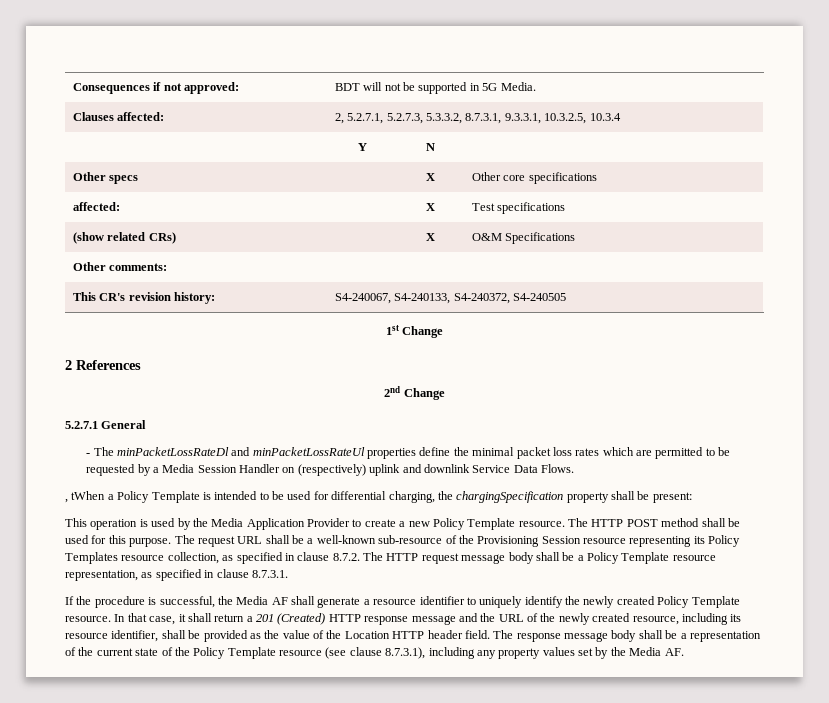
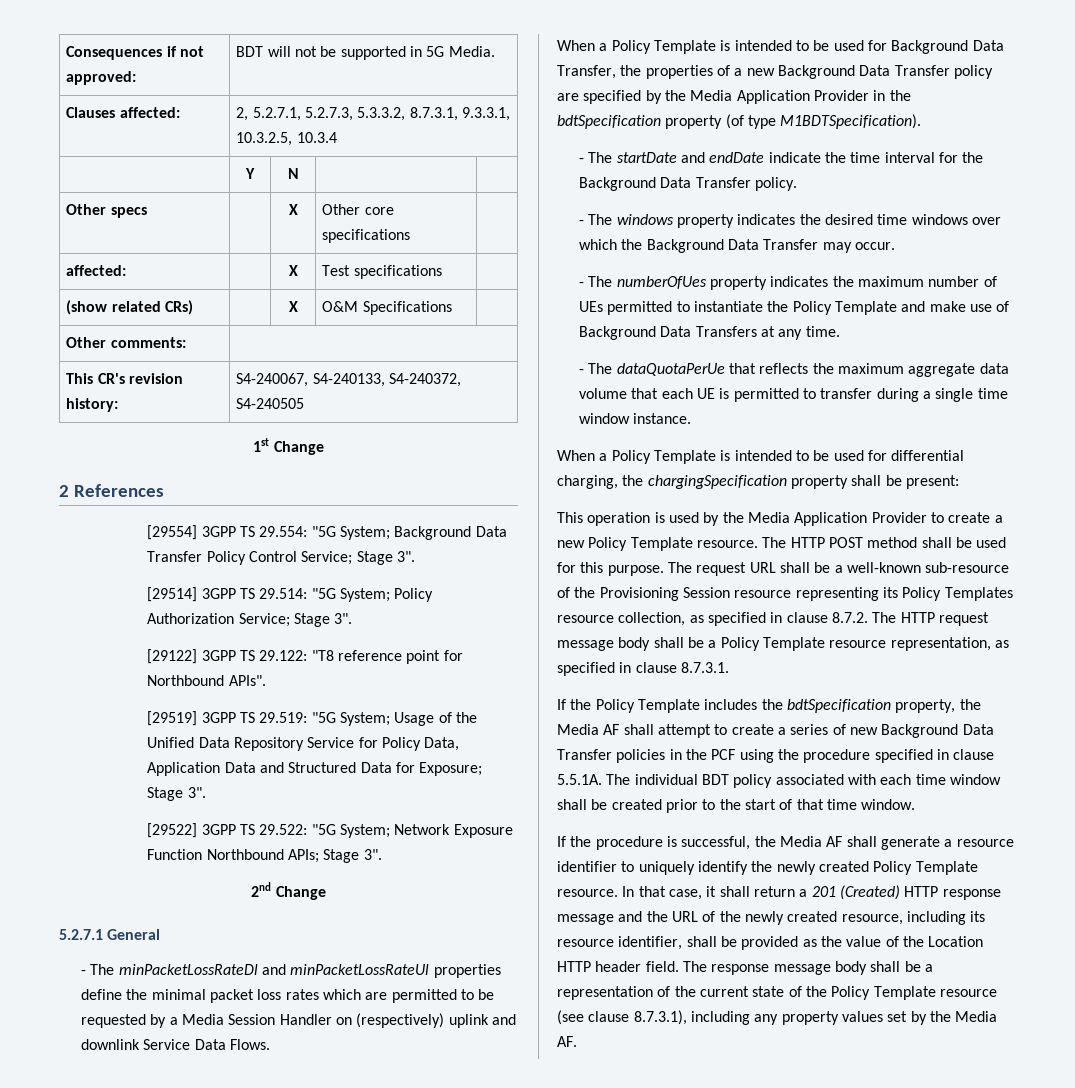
+ [29554] 3GPP TS 29.554: "5G System; Background Data Transfer Policy Control Service; Stage 3".
+ [29514] 3GPP TS 29.514: "5G System; Policy Authorization Service; Stage 3".
+ [29122] 3GPP TS 29.122: "T8 reference point for Northbound APIs".
+ [29519] 3GPP TS 29.519: "5G System; Usage of the Unified Data Repository Service for Policy Data, Application Data and Structured Data for Exposure; Stage 3".
+ [29522] 3GPP TS 29.522: "5G System; Network Exposure Function Northbound APIs; Stage 3".
- , tWhen a Policy Template is intended to be used for differential charging, the chargingSpecification property shall be present:
+ When a Policy Template is intended to be used for Background Data Transfer, the properties of a new Background Data Transfer policy are specified by the Media Application Provider in the bdtSpecification property (of type M1BDTSpecification).
+ - The startDate and endDate indicate the time interval for the Background Data Transfer policy.
+ - The windows property indicates the desired time windows over which the Background Data Transfer may occur.
+ - The numberOfUes property indicates the maximum number of UEs permitted to instantiate the Policy Template and make use of Background Data Transfers at any time.
+ - The dataQuotaPerUe that reflects the maximum aggregate data volume that each UE is permitted to transfer during a single time window instance.
+ When a Policy Template is intended to be used for differential charging, the chargingSpecification property shall be present:
+ If the Policy Template includes the bdtSpecification property, the Media AF shall attempt to create a series of new Background Data Transfer policies in the PCF using the procedure specified in clause 5.5.1A. The individual BDT policy associated with each time window shall be created prior to the start of that time window.

